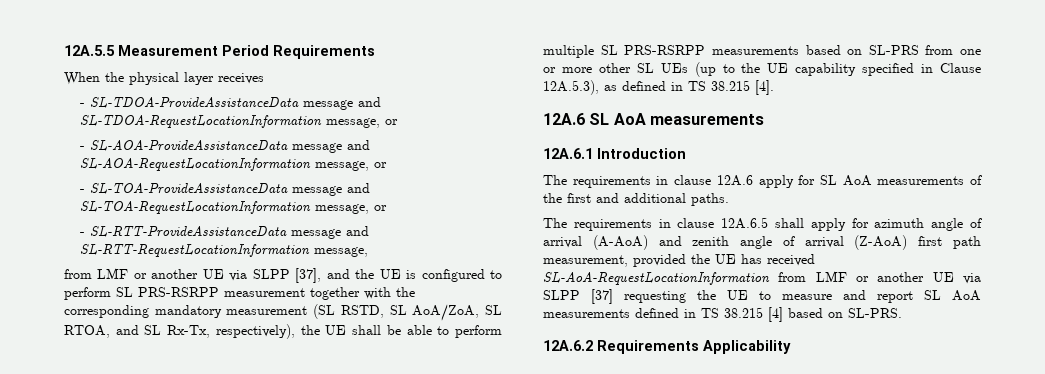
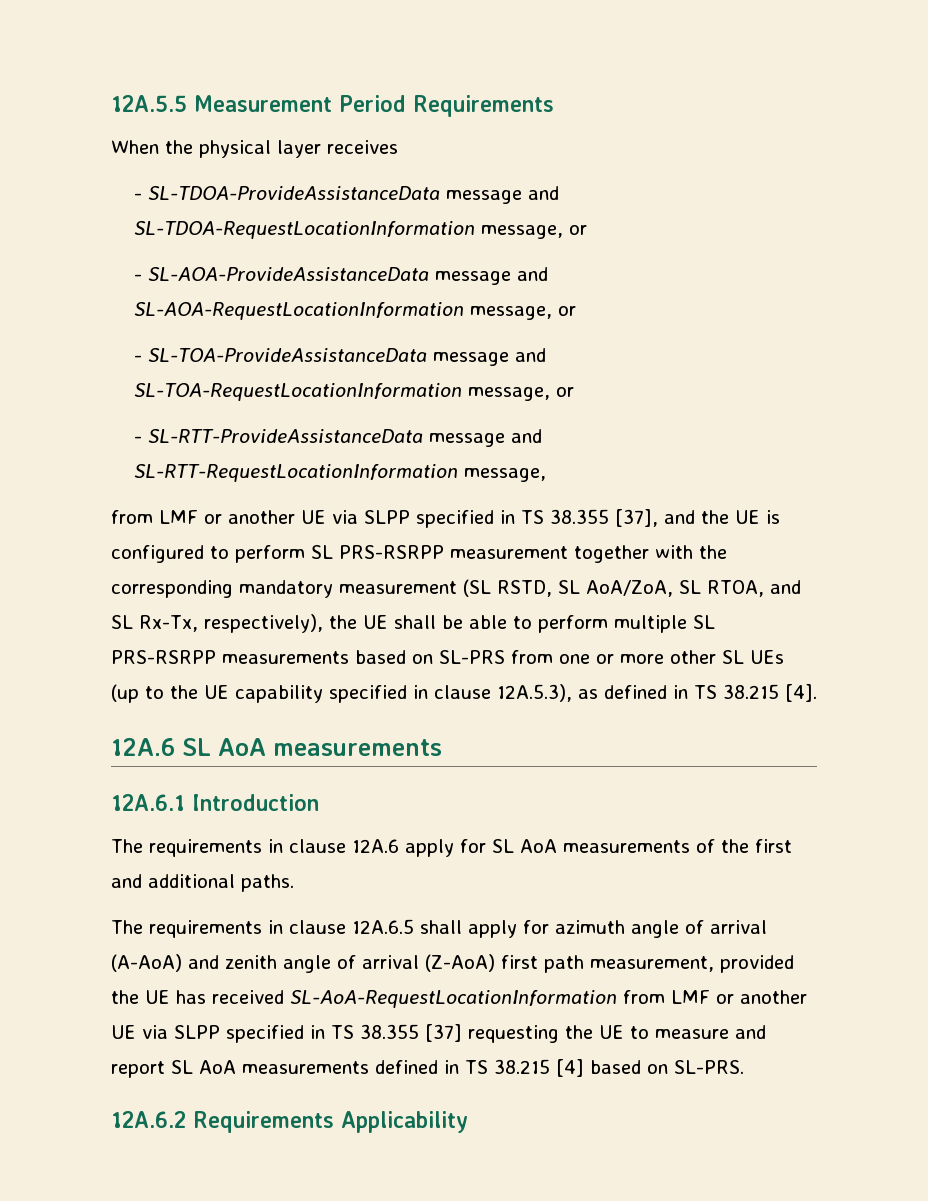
- from LMF or another UE via SLPP [37], and the UE is configured to perform SL PRS-RSRPP measurement together with the corresponding mandatory measurement (SL RSTD, SL AoA/ZoA, SL RTOA, and SL Rx-Tx, respectively), the UE shall be able to perform multiple SL PRS-RSRPP measurements based on SL-PRS from one or more other SL UEs (up to the UE capability specified in Clause 12A.5.3), as defined in TS 38.215 [4].
+ from LMF or another UE via SLPP specified in TS 38.355 [37], and the UE is configured to perform SL PRS-RSRPP measurement together with the corresponding mandatory measurement (SL RSTD, SL AoA/ZoA, SL RTOA, and SL Rx-Tx, respectively), the UE shall be able to perform multiple SL PRS-RSRPP measurements based on SL-PRS from one or more other SL UEs (up to the UE capability specified in clause 12A.5.3), as defined in TS 38.215 [4].
- The requirements in clause 12A.6.5 shall apply for azimuth angle of arrival (A-AoA) and zenith angle of arrival (Z-AoA) first path measurement, provided the UE has received SL-AoA-RequestLocationInformation from LMF or another UE via SLPP [37] requesting the UE to measure and report SL AoA measurements defined in TS 38.215 [4] based on SL-PRS.
+ The requirements in clause 12A.6.5 shall apply for azimuth angle of arrival (A-AoA) and zenith angle of arrival (Z-AoA) first path measurement, provided the UE has received SL-AoA-RequestLocationInformation from LMF or another UE via SLPP specified in TS 38.355 [37] requesting the UE to measure and report SL AoA measurements defined in TS 38.215 [4] based on SL-PRS.

